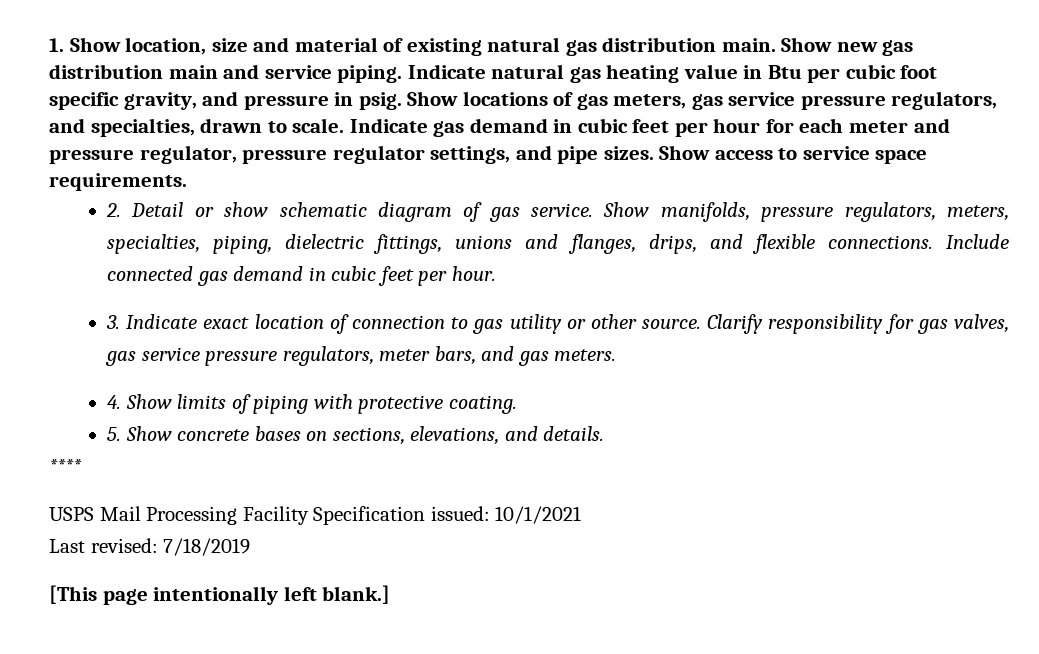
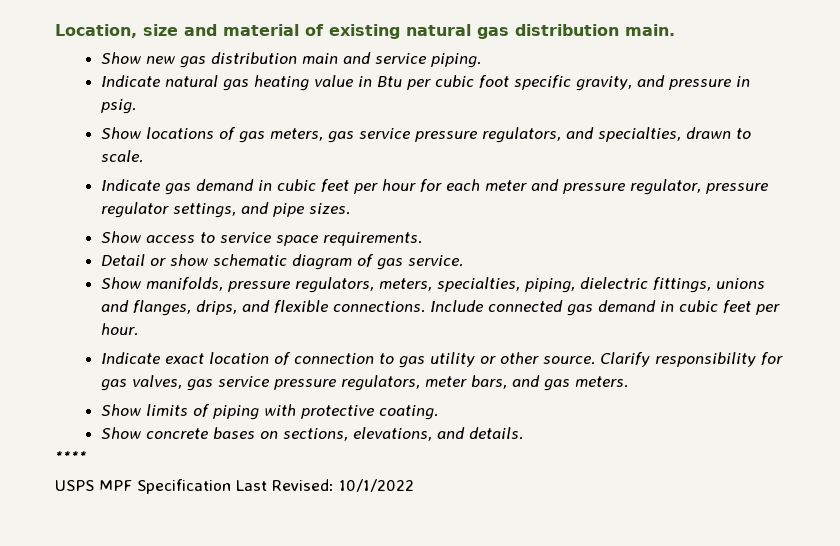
- 1. Show location, size and material of existing natural gas distribution main. Show new gas distribution main and service piping. Indicate natural gas heating value in Btu per cubic foot specific gravity, and pressure in psig. Show locations of gas meters, gas service pressure regulators, and specialties, drawn to scale. Indicate gas demand in cubic feet per hour for each meter and pressure regulator, pressure regulator settings, and pipe sizes. Show access to service space requirements.
+ Location, size and material of existing natural gas distribution main.
+ Show new gas distribution main and service piping.
+ Indicate natural gas heating value in Btu per cubic foot specific gravity, and pressure in psig.
+ Show locations of gas meters, gas service pressure regulators, and specialties, drawn to scale.
+ Indicate gas demand in cubic feet per hour for each meter and pressure regulator, pressure regulator settings, and pipe sizes.
+ Show access to service space requirements.
- 2. Detail or show schematic diagram of gas service. Show manifolds, pressure regulators, meters, specialties, piping, dielectric fittings, unions and flanges, drips, and flexible connections.
+ Detail or show schematic diagram of gas service.
+ Show manifolds, pressure regulators, meters, specialties, piping, dielectric fittings, unions and flanges, drips, and flexible connections.
- 3. Indicate exact location of connection to gas utility or other source.
+ Indicate exact location of connection to gas utility or other source.
- 4. Show limits of piping with protective coating.
+ Show limits of piping with protective coating.
- 5. Show concrete bases on sections, elevations, and details.
+ Show concrete bases on sections, elevations, and details.
- USPS Mail Processing Facility Specification issued: 10/1/2021
- Last revised: 7/18/2019
- [This page intentionally left blank.]
+ USPS MPF Specification Last Revised: 10/1/2022

